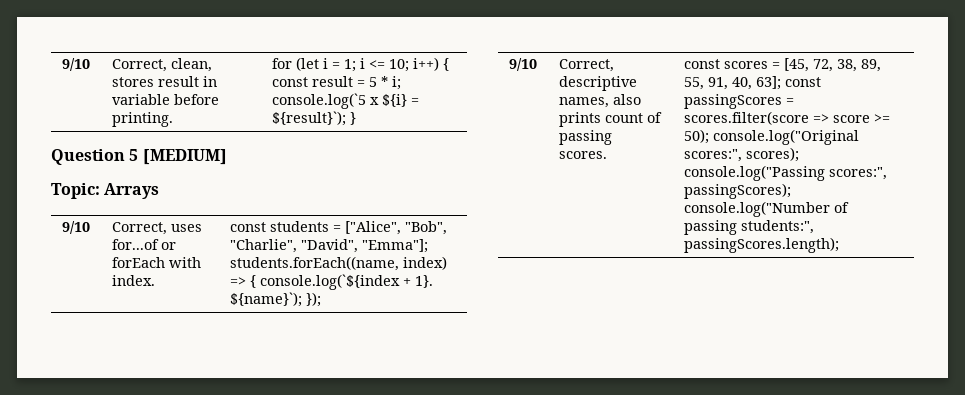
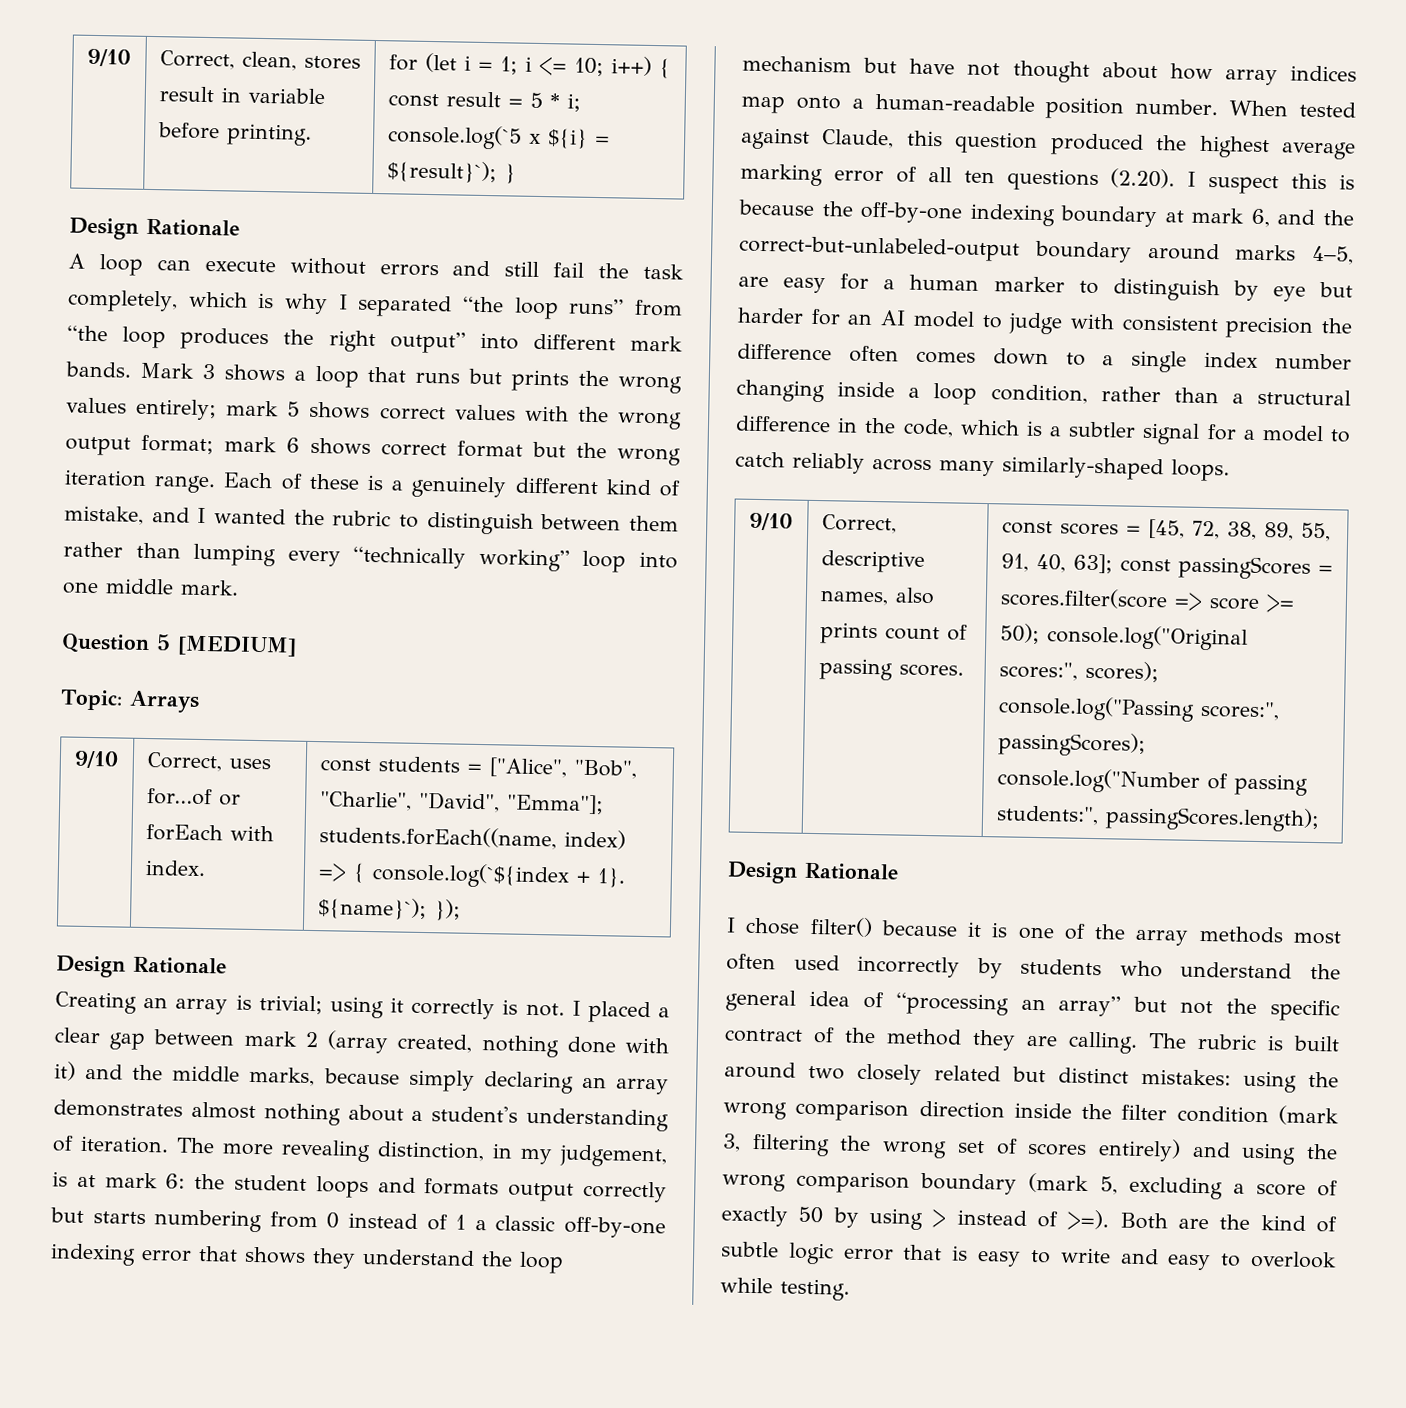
  9/10 | Correct, clean, stores result in variable before printing. | for (let i = 1; i <= 10; i++) { const result = 5 * i; console.log(`5 x ${i} = ${result}`); }
+ Design Rationale
+ A loop can execute without errors and still fail the task completely, which is why I separated “the loop runs” from “the loop produces the right output” into different mark bands. Mark 3 shows a loop that runs but prints the wrong values entirely; mark 5 shows correct values with the wrong output format; mark 6 shows correct format but the wrong iteration range. Each of these is a genuinely different kind of mistake, and I wanted the rubric to distinguish between them rather than lumping every “technically working” loop into one middle mark.
  9/10 | Correct, uses for...of or forEach with index. | const students = ["Alice", "Bob", "Charlie", "David", "Emma"]; students.forEach((name, index) => { console.log(`${index + 1}. ${name}`); });
+ Design Rationale
+ Creating an array is trivial; using it correctly is not. I placed a clear gap between mark 2 (array created, nothing done with it) and the middle marks, because simply declaring an array demonstrates almost nothing about a student's understanding of iteration. The more revealing distinction, in my judgement, is at mark 6: the student loops and formats output correctly but starts numbering from 0 instead of 1 a classic off-by-one indexing error that shows they understand the loop mechanism but have not thought about how array indices map onto a human-readable position number. When tested against Claude, this question produced the highest average marking error of all ten questions (2.20). I suspect this is because the off-by-one indexing boundary at mark 6, and the correct-but-unlabeled-output boundary around marks 4–5, are easy for a human marker to distinguish by eye but harder for an AI model to judge with consistent precision the difference often comes down to a single index number changing inside a loop condition, rather than a structural difference in the code, which is a subtler signal for a model to catch reliably across many similarly-shaped loops.
  9/10 | Correct, descriptive names, also prints count of passing scores. | const scores = [45, 72, 38, 89, 55, 91, 40, 63]; const passingScores = scores.filter(score => score >= 50); console.log("Original scores:", scores); console.log("Passing scores:", passingScores); console.log("Number of passing students:", passingScores.length);
+ Design Rationale
+ I chose filter() because it is one of the array methods most often used incorrectly by students who understand the general idea of “processing an array” but not the specific contract of the method they are calling. The rubric is built around two closely related but distinct mistakes: using the wrong comparison direction inside the filter condition (mark 3, filtering the wrong set of scores entirely) and using the wrong comparison boundary (mark 5, excluding a score of exactly 50 by using > instead of >=). Both are the kind of subtle logic error that is easy to write and easy to overlook while testing.

